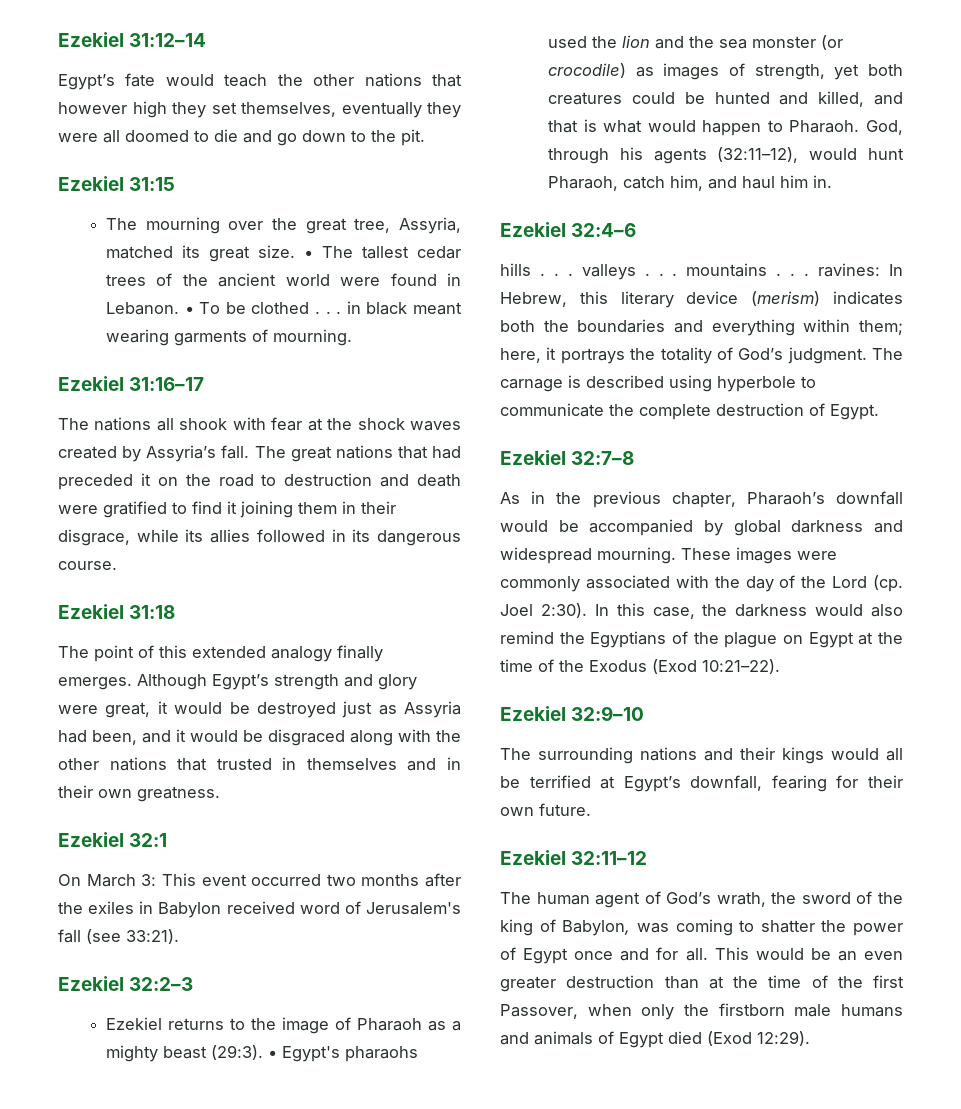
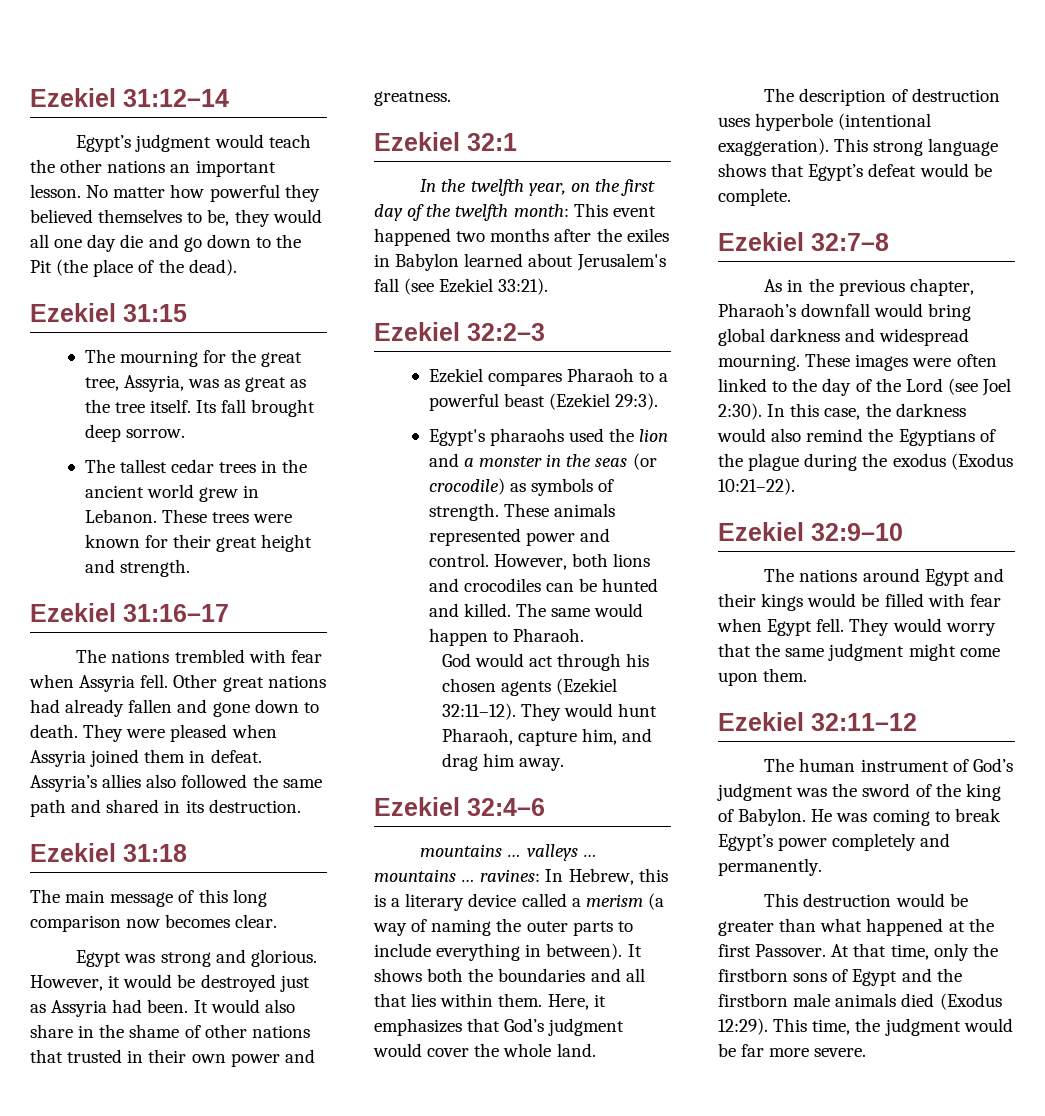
- Egypt’s fate would teach the other nations that however high they set themselves, eventually they were all doomed to die and go down to the pit.
+ Egypt’s judgment would teach the other nations an important lesson. No matter how powerful they believed themselves to be, they would all one day die and go down to the Pit (the place of the dead).
- The mourning over the great tree, Assyria, matched its great size. • The tallest cedar trees of the ancient world were found in Lebanon. • To be clothed . . . in black meant wearing garments of mourning.
+ The mourning for the great tree, Assyria, was as great as the tree itself. Its fall brought deep sorrow.
+ The tallest cedar trees in the ancient world grew in Lebanon. These trees were known for their great height and strength.
  Ezekiel 31:16–17
- The nations all shook with fear at the shock waves created by Assyria’s fall. The great nations that had preceded it on the road to destruction and death were gratified to find it joining them in their disgrace, while its allies followed in its dangerous course.
+ The nations trembled with fear when Assyria fell. Other great nations had already fallen and gone down to death. They were pleased when Assyria joined them in defeat. Assyria’s allies also followed the same path and shared in its destruction.
  Ezekiel 31:18
- The point of this extended analogy finally emerges. Although Egypt’s strength and glory were great, it would be destroyed just as Assyria had been, and it would be disgraced along with the other nations that trusted in themselves and in their own greatness.
+ The main message of this long comparison now becomes clear.
+ Egypt was strong and glorious. However, it would be destroyed just as Assyria had been. It would also share in the shame of other nations that trusted in their own power and greatness.
  Ezekiel 32:1
- On March 3: This event occurred two months after the exiles in Babylon received word of Jerusalem's fall (see 33:21).
+ In the twelfth year, on the first day of the twelfth month: This event happened two months after the exiles in Babylon learned about Jerusalem's fall (see Ezekiel 33:21).
- Ezekiel returns to the image of Pharaoh as a mighty beast (29:3). • Egypt's pharaohs used the lion and the sea monster (or crocodile) as images of strength, yet both creatures could be hunted and killed, and that is what would happen to Pharaoh. God, through his agents (32:11–12), would hunt Pharaoh, catch him, and haul him in.
+ Ezekiel compares Pharaoh to a powerful beast (Ezekiel 29:3).
+ Egypt's pharaohs used the lion and a monster in the seas (or crocodile) as symbols of strength. These animals represented power and control. However, both lions and crocodiles can be hunted and killed. The same would happen to Pharaoh.
+ God would act through his chosen agents (Ezekiel 32:11–12). They would hunt Pharaoh, capture him, and drag him away.
- hills . . . valleys . . . mountains . . . ravines: In Hebrew, this literary device (merism) indicates both the boundaries and everything within them; here, it portrays the totality of God’s judgment. The carnage is described using hyperbole to communicate the complete destruction of Egypt.
+ mountains … valleys … mountains … ravines: In Hebrew, this is a literary device called a merism (a way of naming the outer parts to include everything in between). It shows both the boundaries and all that lies within them. Here, it emphasizes that God’s judgment would cover the whole land.
+ The description of destruction uses hyperbole (intentional exaggeration). This strong language shows that Egypt’s defeat would be complete.
- As in the previous chapter, Pharaoh’s downfall would be accompanied by global darkness and widespread mourning.
+ As in the previous chapter, Pharaoh’s downfall would bring global darkness and widespread mourning.
- These images were commonly associated with the day of the Lord (cp. Joel 2:30).
+ These images were often linked to the day of the Lord (see Joel 2:30).
- In this case, the darkness would also remind the Egyptians of the plague on Egypt at the time of the Exodus (Exod 10:21–22).
+ In this case, the darkness would also remind the Egyptians of the plague during the exodus (Exodus 10:21–22).
- The surrounding nations and their kings would all be terrified at Egypt’s downfall, fearing for their own future.
+ The nations around Egypt and their kings would be filled with fear when Egypt fell. They would worry that the same judgment might come upon them.
- The human agent of God’s wrath, the sword of the king of Babylon, was coming to shatter the power of Egypt once and for all. This would be an even greater destruction than at the time of the first Passover, when only the firstborn male humans and animals of Egypt died (Exod 12:29).
+ The human instrument of God’s judgment was the sword of the king of Babylon. He was coming to break Egypt’s power completely and permanently.
+ This destruction would be greater than what happened at the first Passover. At that time, only the firstborn sons of Egypt and the firstborn male animals died (Exodus 12:29). This time, the judgment would be far more severe.

